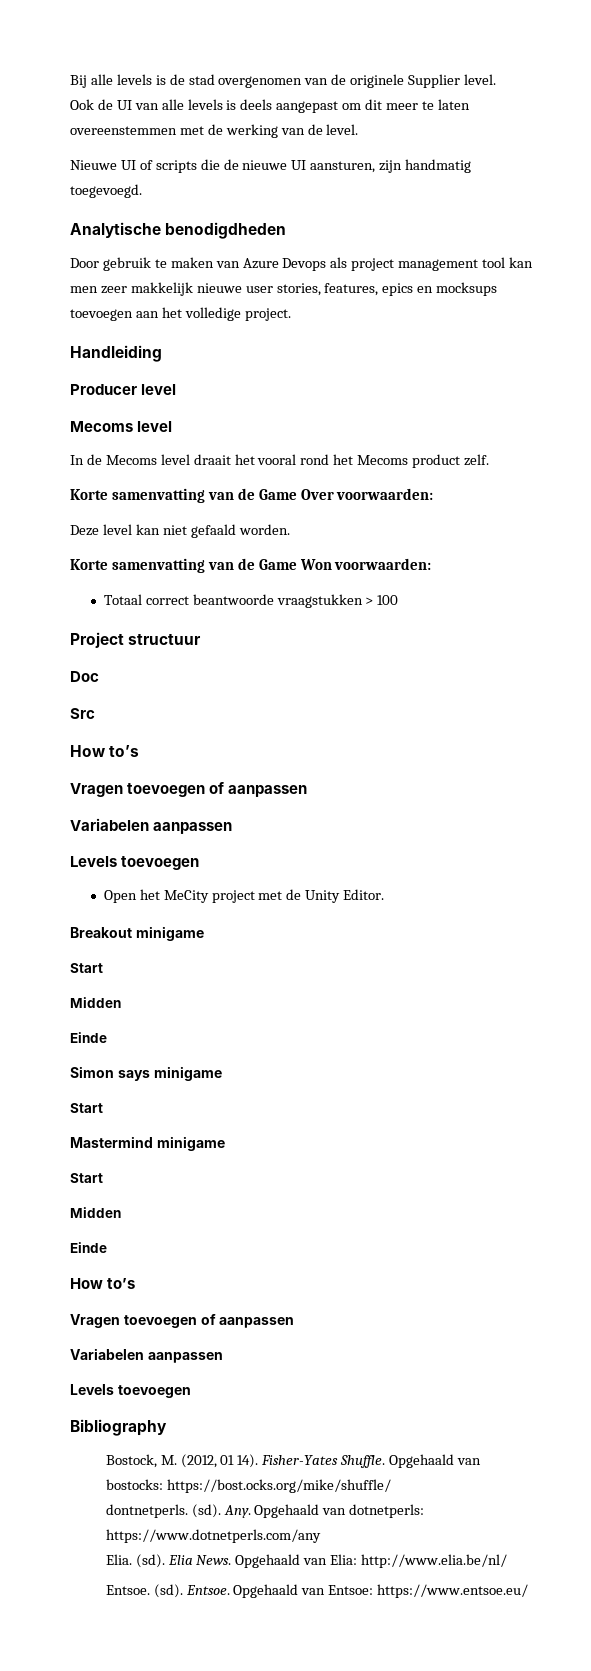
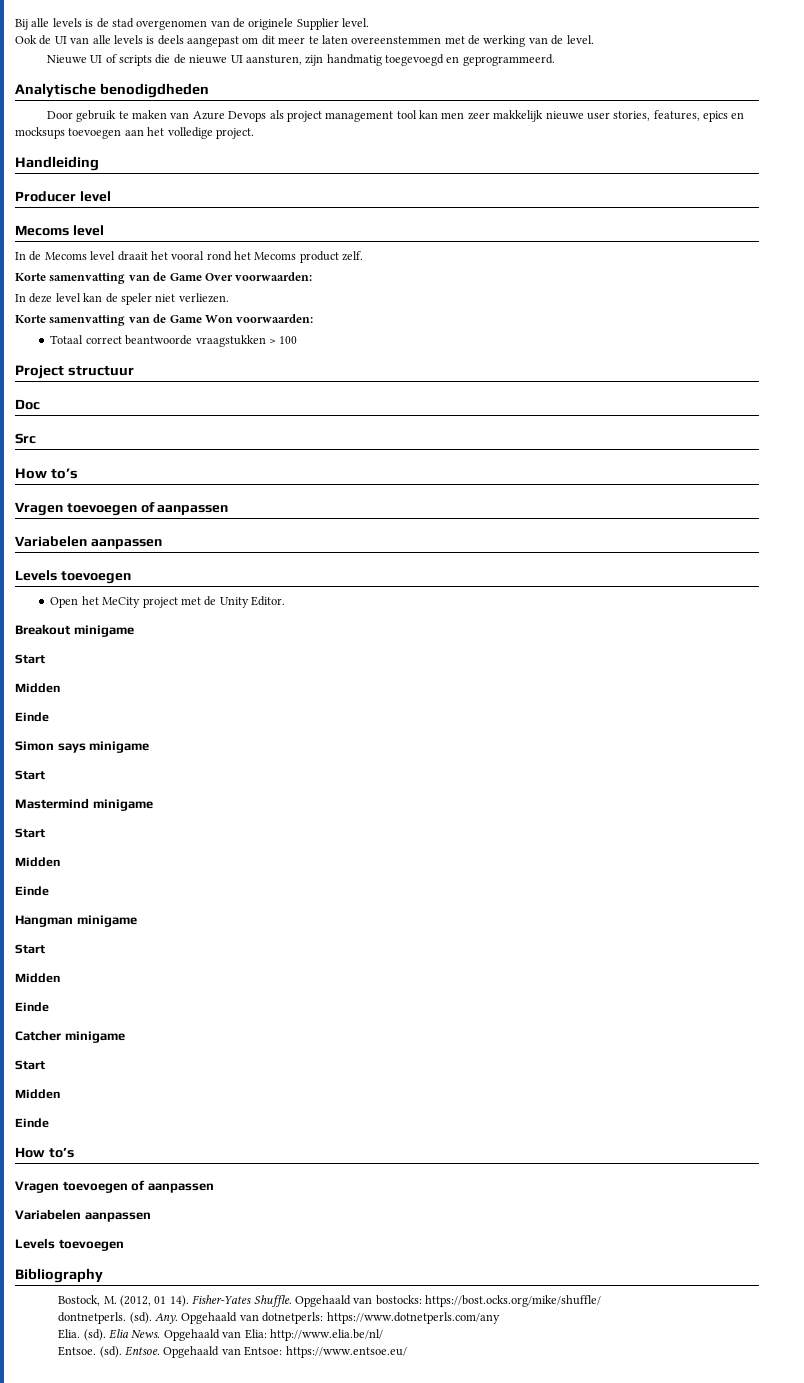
- Nieuwe UI of scripts die de nieuwe UI aansturen, zijn handmatig toegevoegd.
+ Nieuwe UI of scripts die de nieuwe UI aansturen, zijn handmatig toegevoegd en geprogrammeerd.
- Deze level kan niet gefaald worden.
+ In deze level kan de speler niet verliezen.
+ Hangman minigame
+ Start
+ Midden
+ Einde
+ Catcher minigame
+ Start
+ Midden
+ Einde

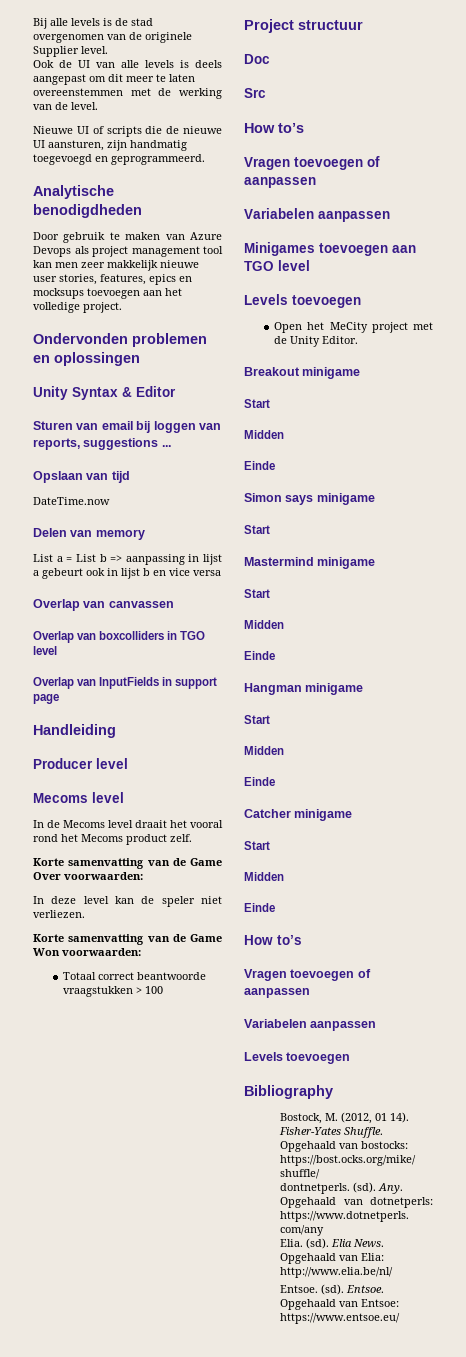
+ Ondervonden problemen en oplossingen
+ Unity Syntax & Editor
+ Sturen van email bij loggen van reports, suggestions ...
+ Opslaan van tijd
+ DateTime.now
+ Delen van memory
+ List a = List b => aanpassing in lijst a gebeurt ook in lijst b en vice versa
+ Overlap van canvassen
+ Overlap van boxcolliders in TGO level
+ Overlap van InputFields in support page
+ Minigames toevoegen aan TGO level

